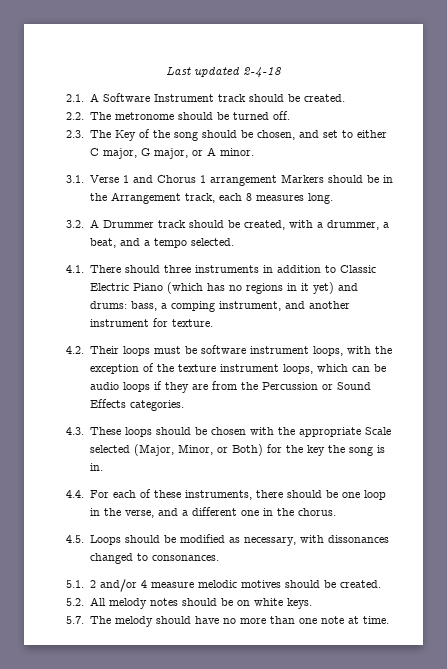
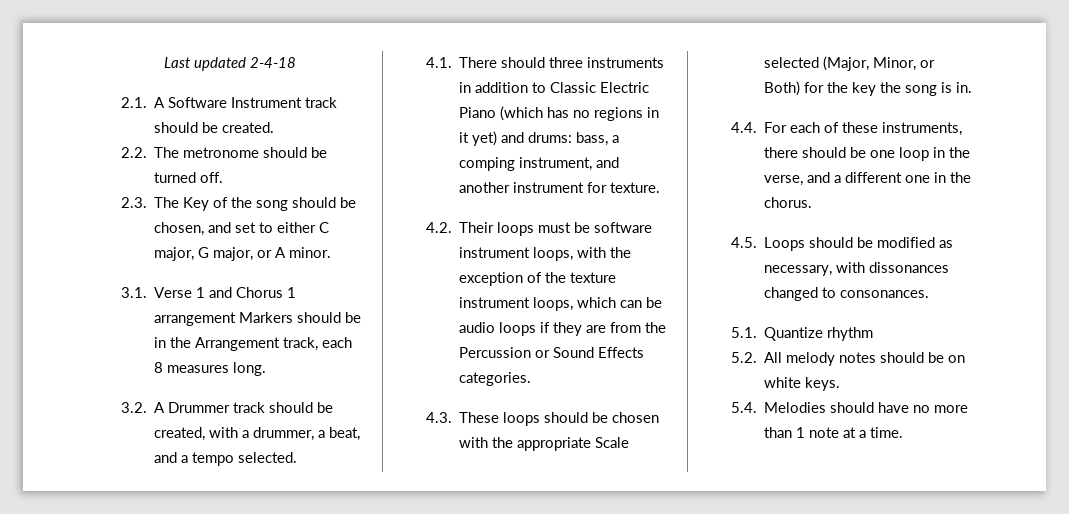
- 5.1. 2 and/or 4 measure melodic motives should be created.
+ 5.1. Quantize rhythm
- 5.7. The melody should have no more than one note at time.
+ 5.4. Melodies should have no more than 1 note at a time.

